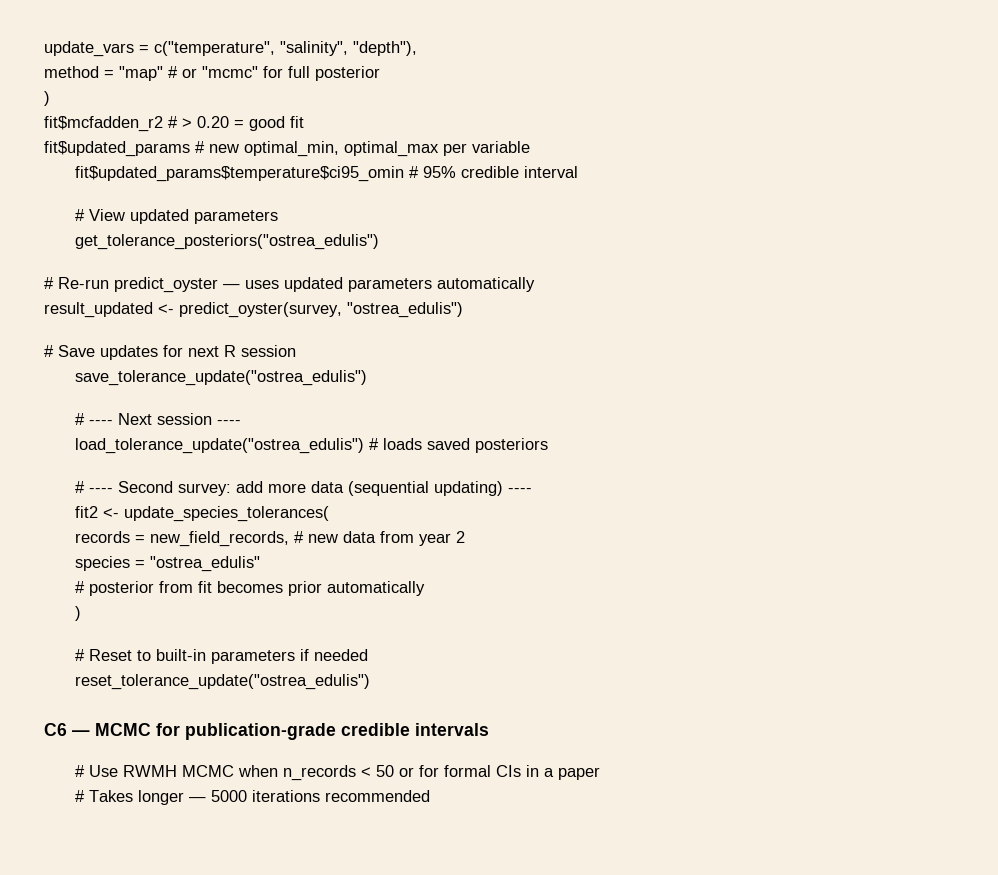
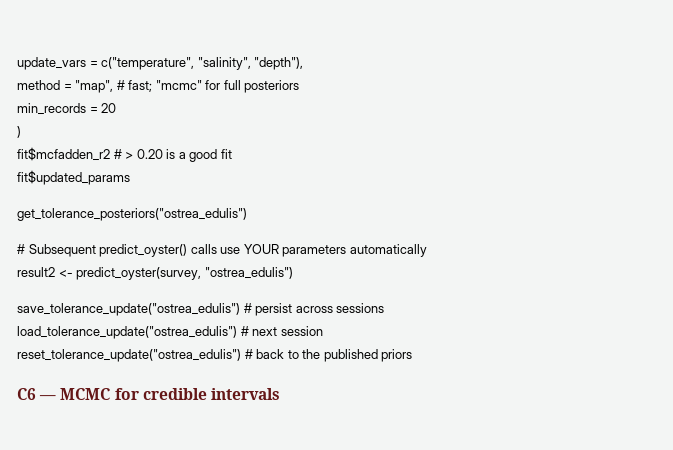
- method = "map" # or "mcmc" for full posterior
+ method = "map", # fast; "mcmc" for full posteriors
+ min_records = 20
- fit$mcfadden_r2 # > 0.20 = good fit
+ fit$mcfadden_r2 # > 0.20 is a good fit
- fit$updated_params # new optimal_min, optimal_max per variable
- fit$updated_params$temperature$ci95_omin # 95% credible interval
- # View updated parameters
+ fit$updated_params
  get_tolerance_posteriors("ostrea_edulis")
- # Re-run predict_oyster — uses updated parameters automatically
+ # Subsequent predict_oyster() calls use YOUR parameters automatically
- result_updated <- predict_oyster(survey, "ostrea_edulis")
+ result2 <- predict_oyster(survey, "ostrea_edulis")
- # Save updates for next R session
- save_tolerance_update("ostrea_edulis")
- # ---- Next session ----
- load_tolerance_update("ostrea_edulis") # loads saved posteriors
- # ---- Second survey: add more data (sequential updating) ----
- fit2 <- update_species_tolerances(
- records = new_field_records, # new data from year 2
- species = "ostrea_edulis"
- # posterior from fit becomes prior automatically
- )
- # Reset to built-in parameters if needed
- reset_tolerance_update("ostrea_edulis")
+ save_tolerance_update("ostrea_edulis") # persist across sessions
+ load_tolerance_update("ostrea_edulis") # next session
+ reset_tolerance_update("ostrea_edulis") # back to the published priors
- C6 — MCMC for publication-grade credible intervals
+ C6 — MCMC for credible intervals
- # Use RWMH MCMC when n_records < 50 or for formal CIs in a paper
- # Takes longer — 5000 iterations recommended

